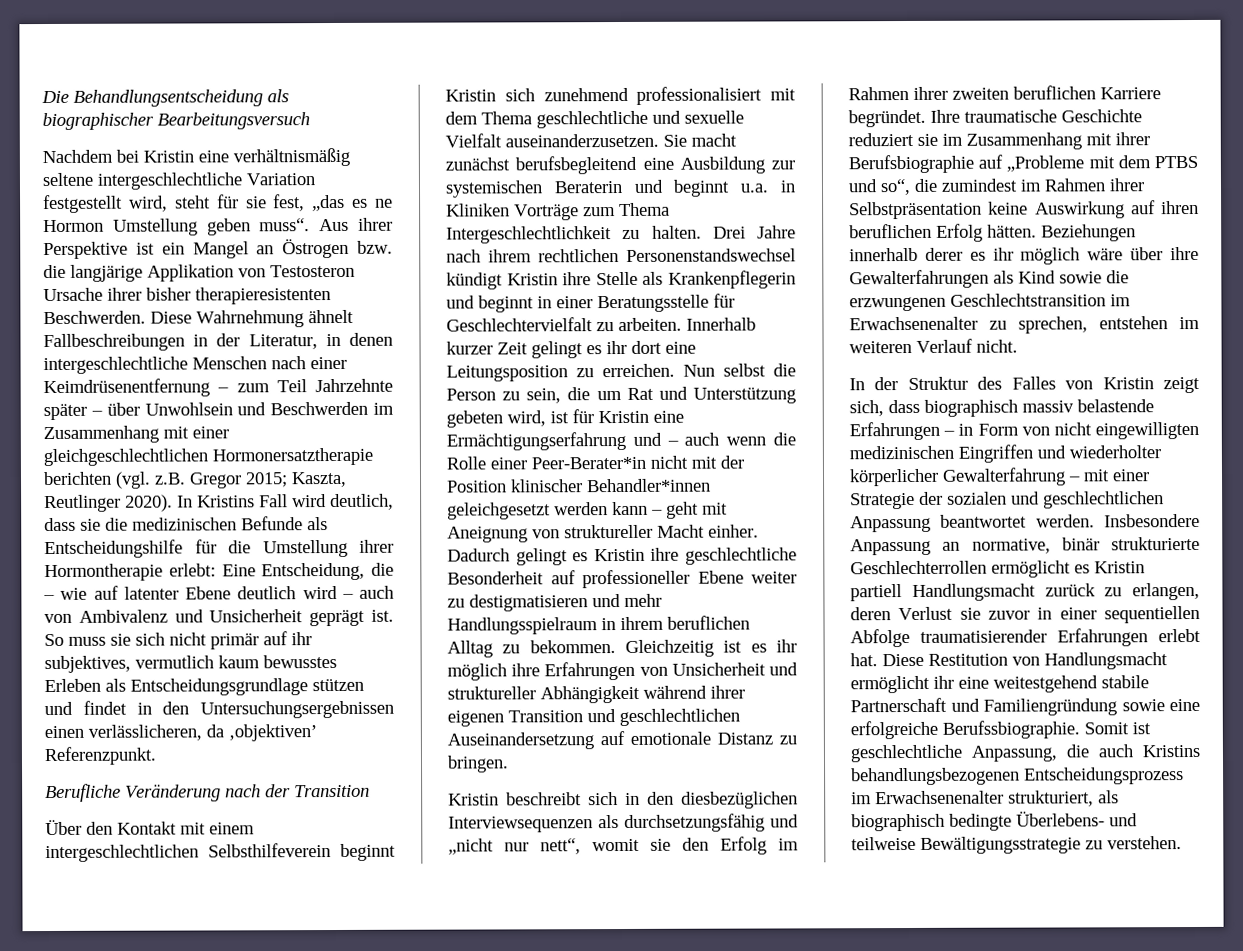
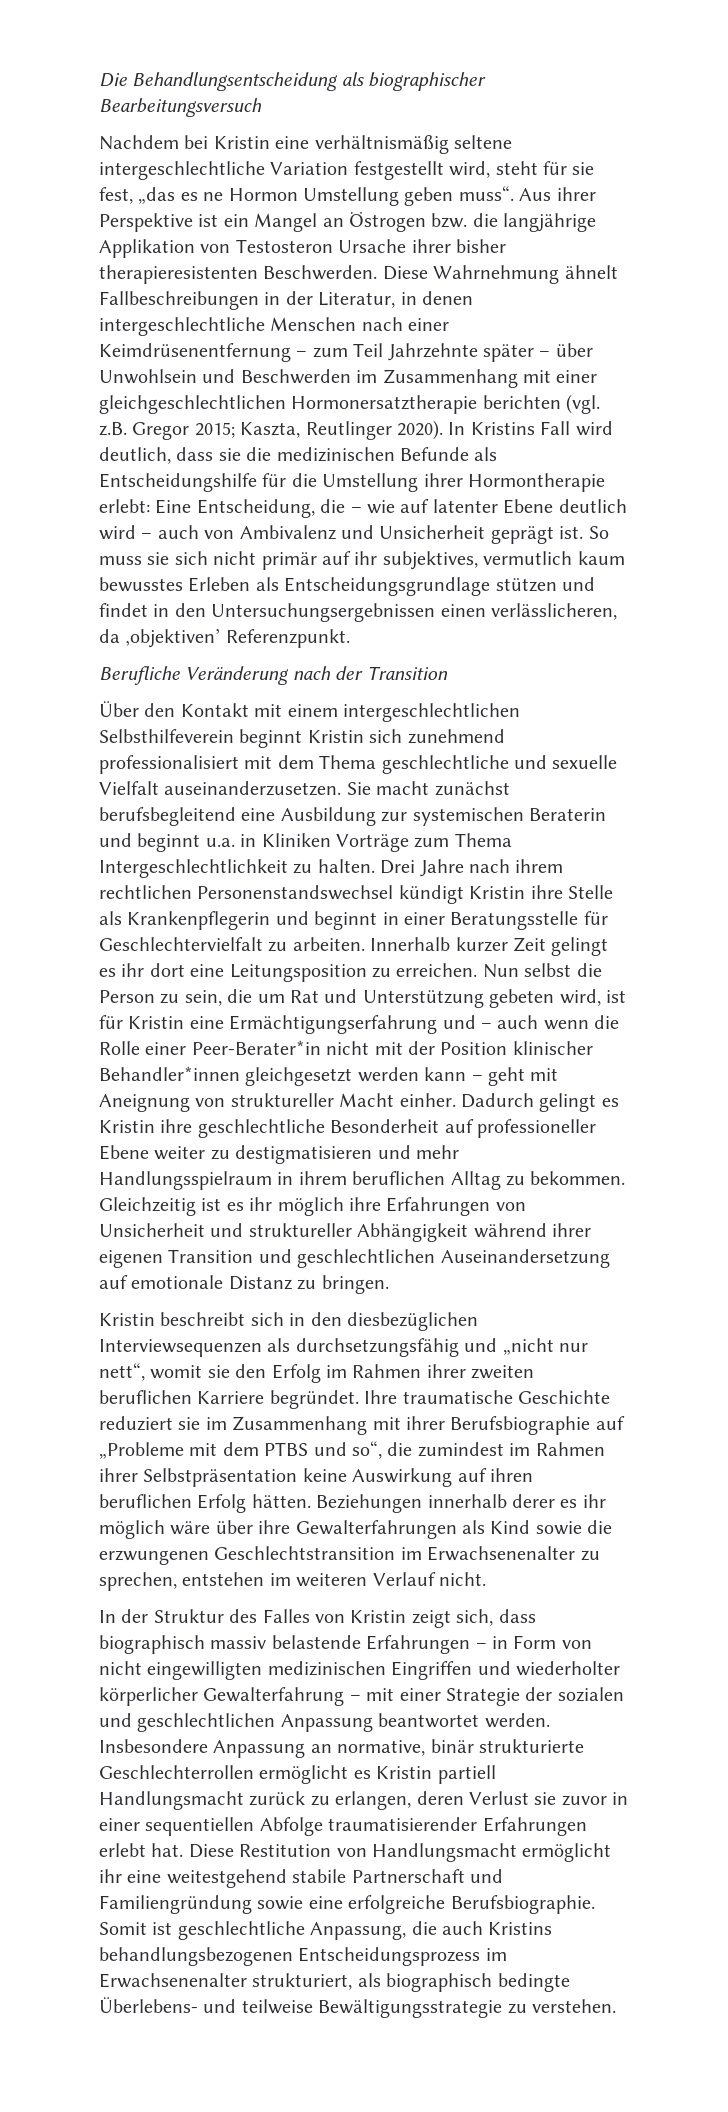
- Aus ihrer Perspektive ist ein Mangel an Östrogen bzw. die langjärige Applikation von Testosteron Ursache ihrer bisher therapieresistenten Beschwerden.
+ Aus ihrer Perspektive ist ein Mangel an Östrogen bzw. die langjährige Applikation von Testosteron Ursache ihrer bisher therapieresistenten Beschwerden.
- Nun selbst die Person zu sein, die um Rat und Unterstützung gebeten wird, ist für Kristin eine Ermächtigungserfahrung und – auch wenn die Rolle einer Peer-Berater*in nicht mit der Position klinischer Behandler*innen geleichgesetzt werden kann – geht mit Aneignung von struktureller Macht einher.
+ Nun selbst die Person zu sein, die um Rat und Unterstützung gebeten wird, ist für Kristin eine Ermächtigungserfahrung und – auch wenn die Rolle einer Peer-Berater*in nicht mit der Position klinischer Behandler*innen gleichgesetzt werden kann – geht mit Aneignung von struktureller Macht einher.
- Diese Restitution von Handlungsmacht ermöglicht ihr eine weitestgehend stabile Partnerschaft und Familiengründung sowie eine erfolgreiche Berufssbiographie.
+ Diese Restitution von Handlungsmacht ermöglicht ihr eine weitestgehend stabile Partnerschaft und Familiengründung sowie eine erfolgreiche Berufsbiographie.

